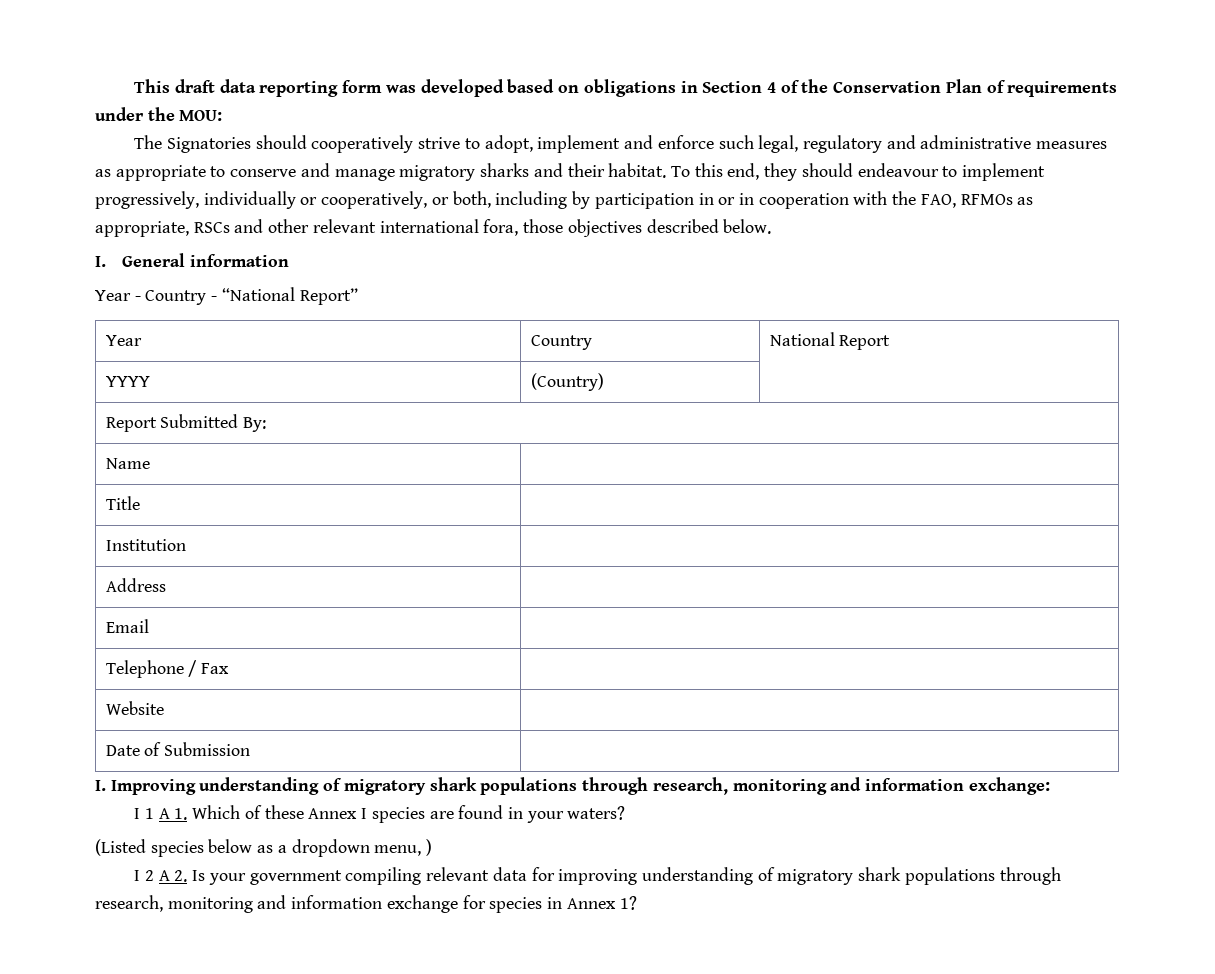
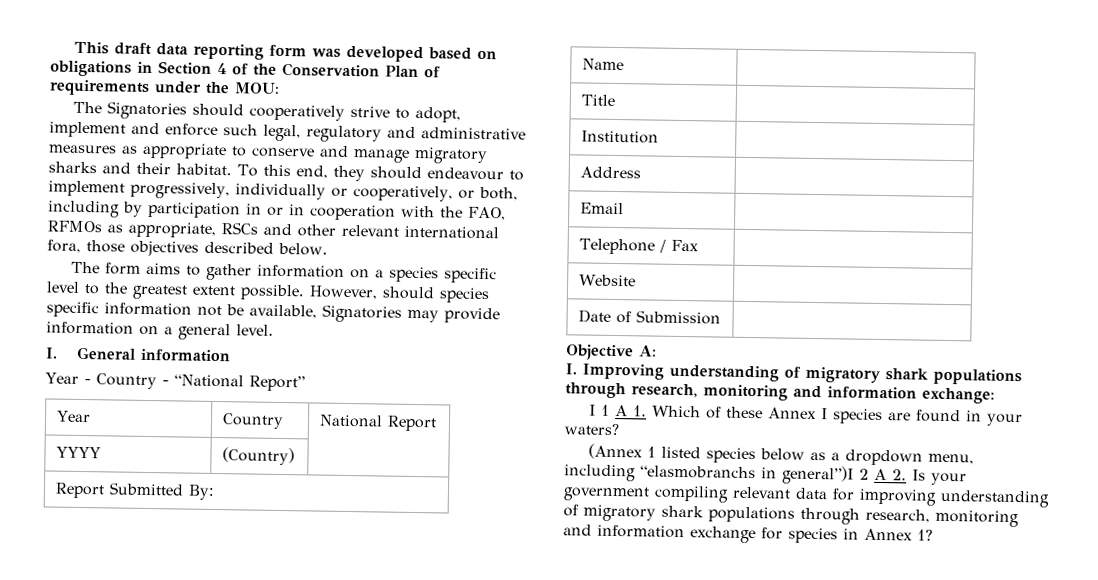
+ The form aims to gather information on a species specific level to the greatest extent possible. However, should species specific information not be available, Signatories may provide information on a general level.
+ Objective A:
- (Listed species below as a dropdown menu, )
- I 2 A 2. Is your government compiling relevant data for improving understanding of migratory shark populations through research, monitoring and information exchange for species in Annex 1?
+ (Annex 1 listed species below as a dropdown menu, including “elasmobranchs in general”)I 2 A 2. Is your government compiling relevant data for improving understanding of migratory shark populations through research, monitoring and information exchange for species in Annex 1?

